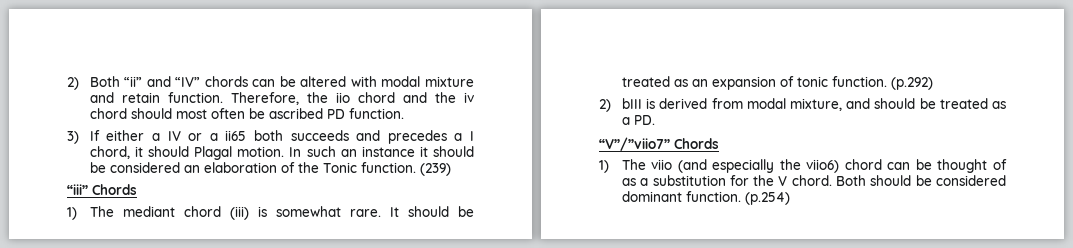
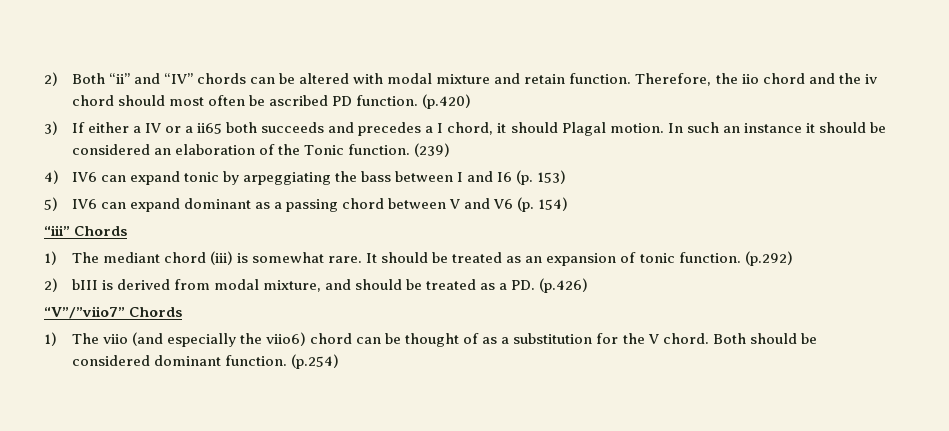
+ (p.420)
+ 4) IV6 can expand tonic by arpeggiating the bass between I and I6 (p. 153)
+ 5) IV6 can expand dominant as a passing chord between V and V6 (p. 154)
- 2) bIII is derived from modal mixture, and should be treated as a PD.
+ 2) bIII is derived from modal mixture, and should be treated as a PD. (p.426)

